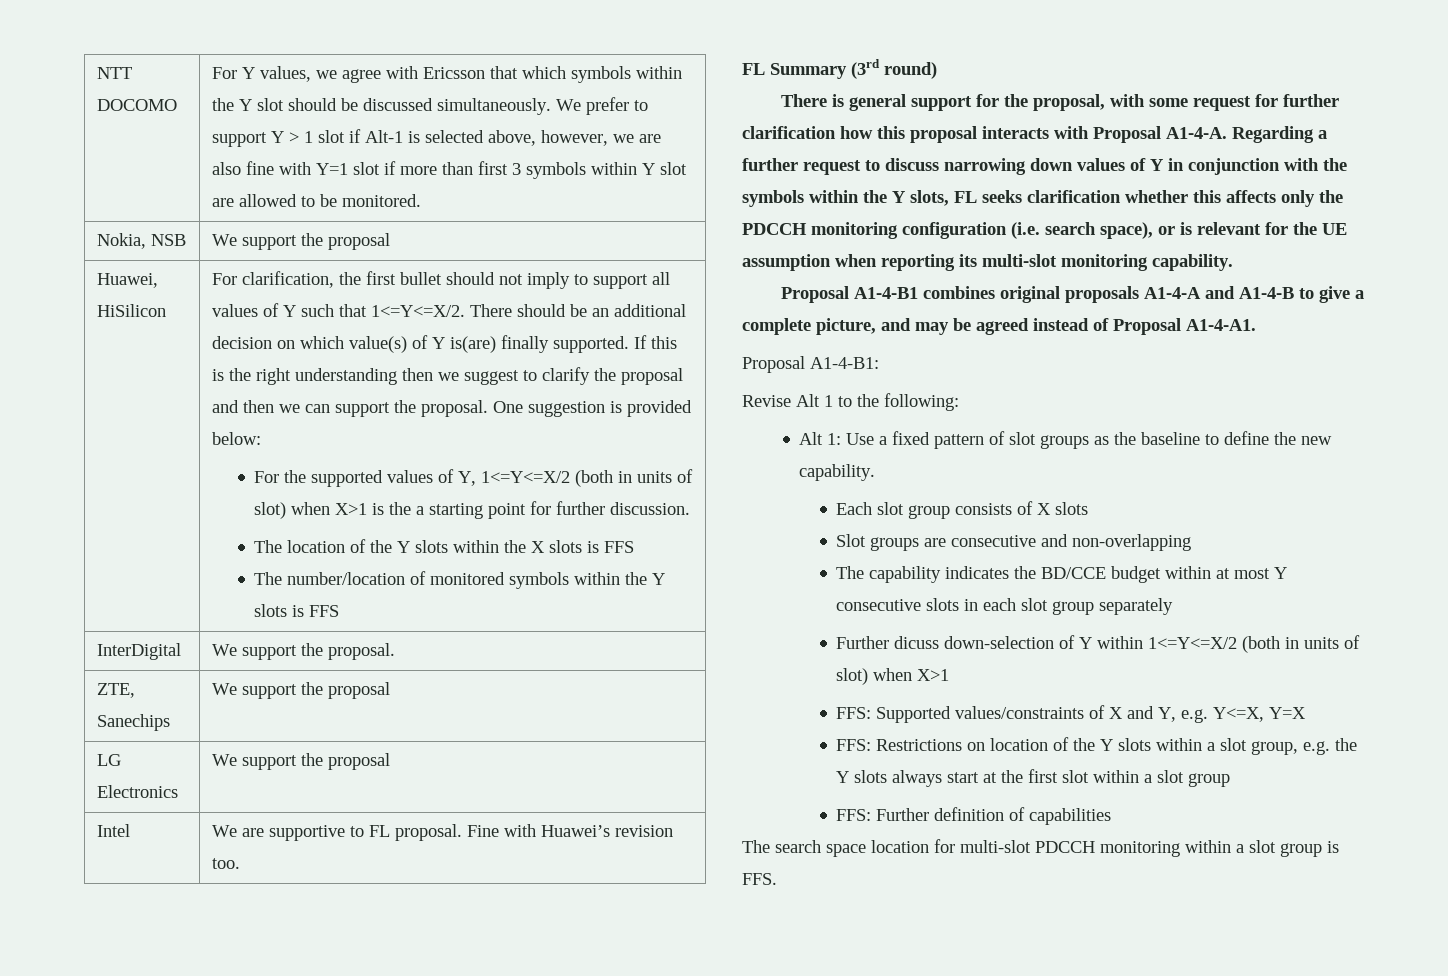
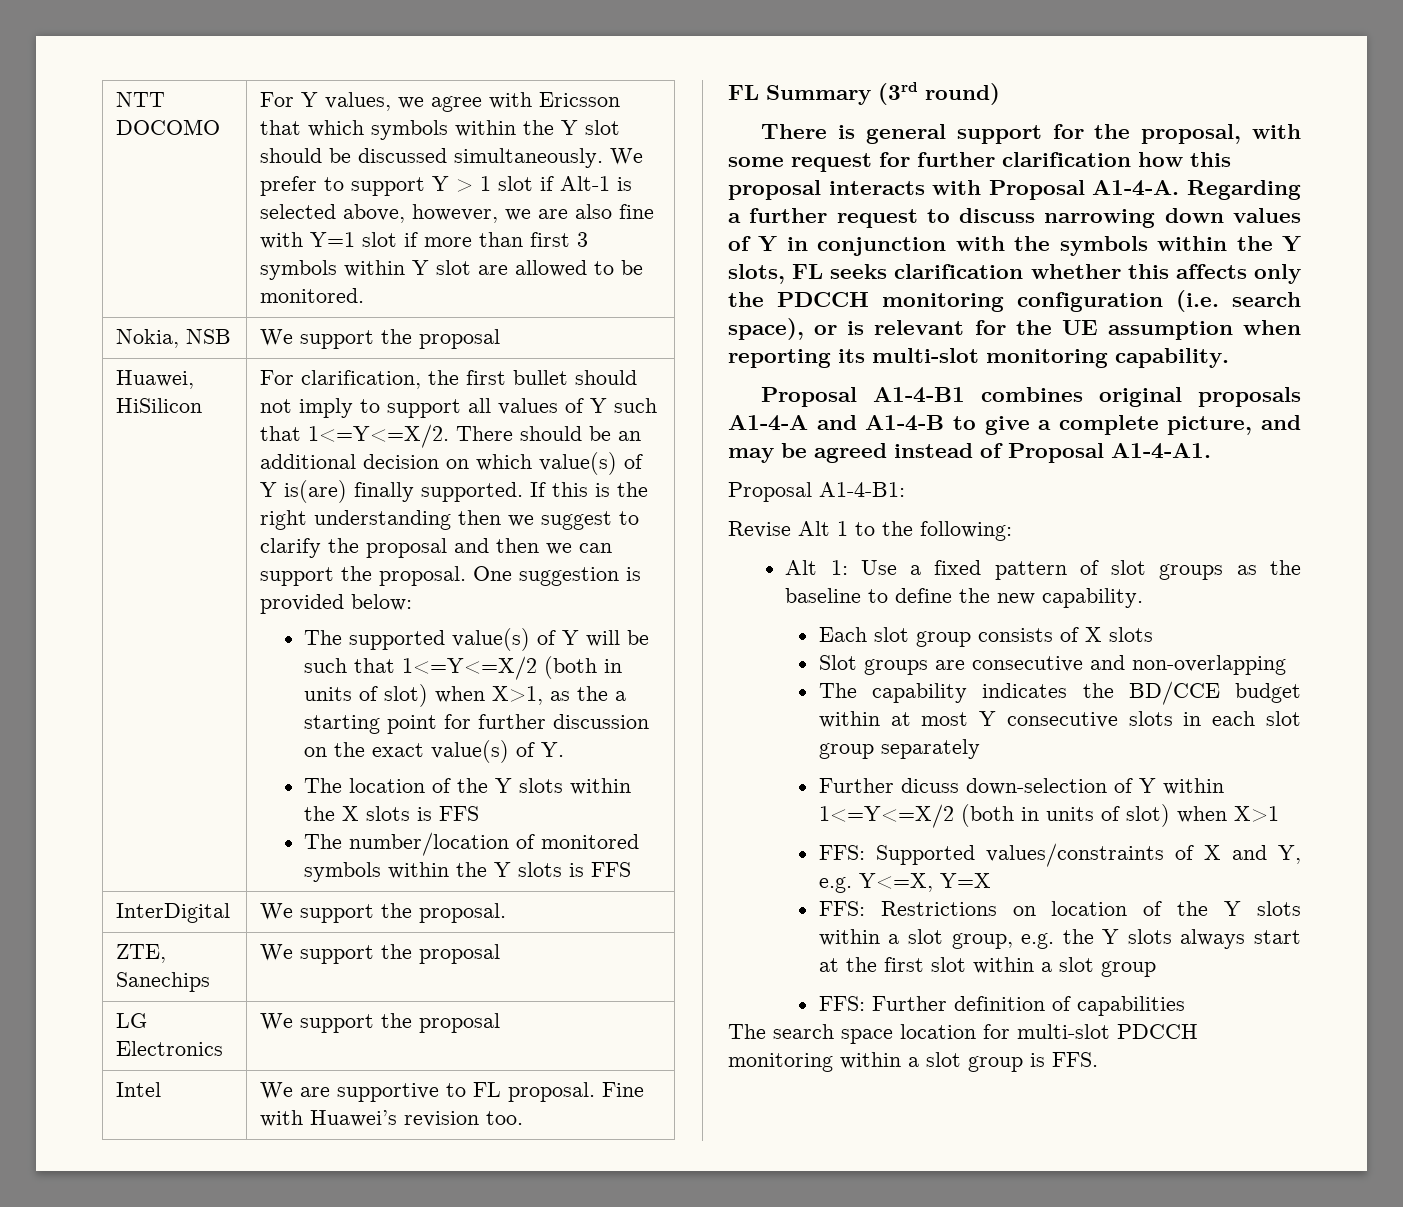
- For the supported values of Y, 1<=Y<=X/2 (both in units of slot) when X>1 is the a starting point for further discussion.
+ The supported value(s) of Y will be such that 1<=Y<=X/2 (both in units of slot) when X>1, as the a starting point for further discussion on the exact value(s) of Y.

